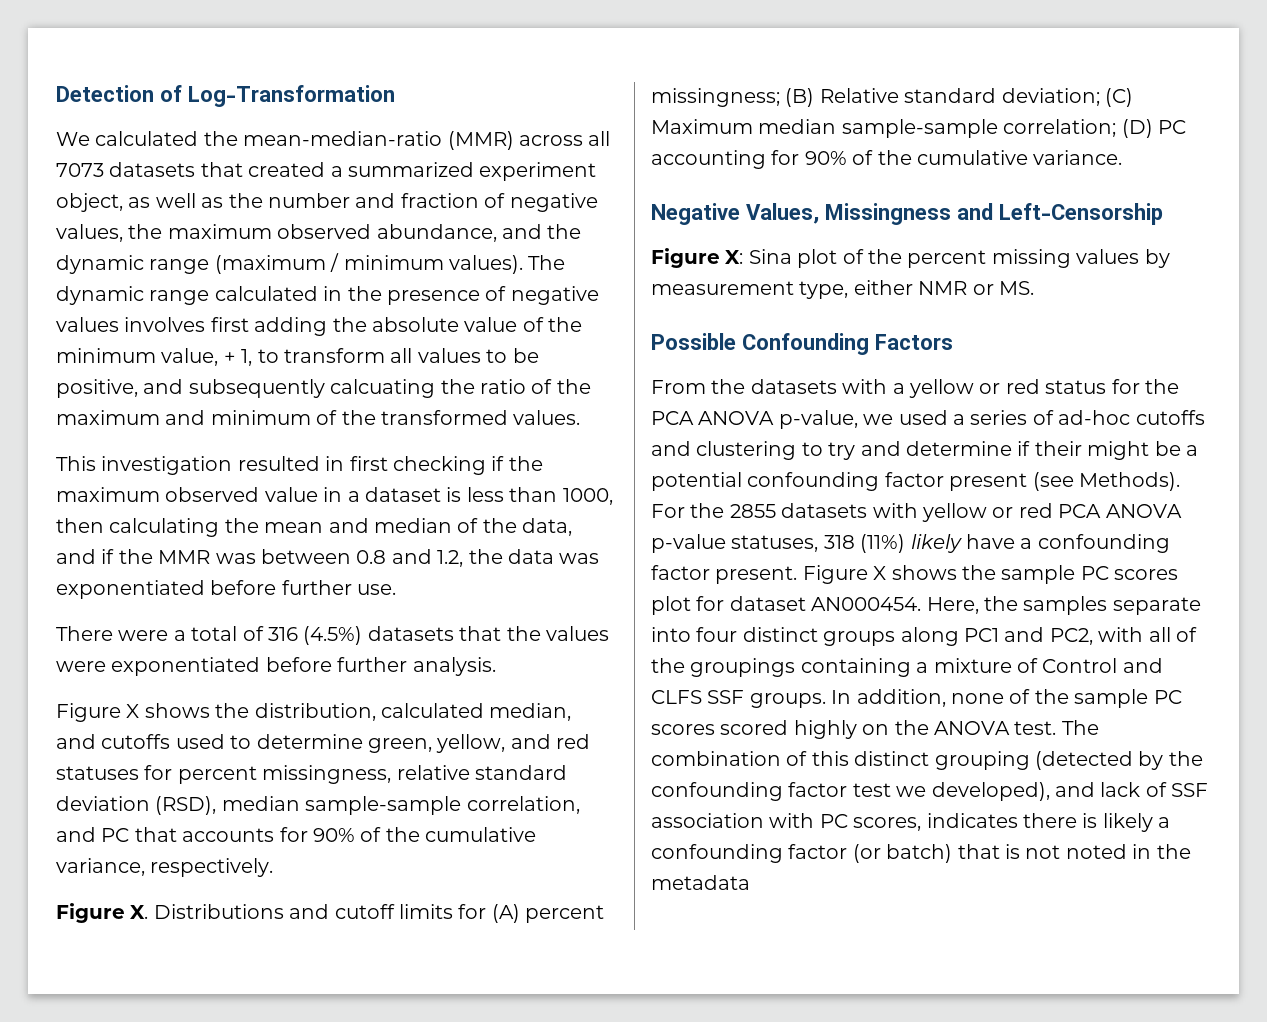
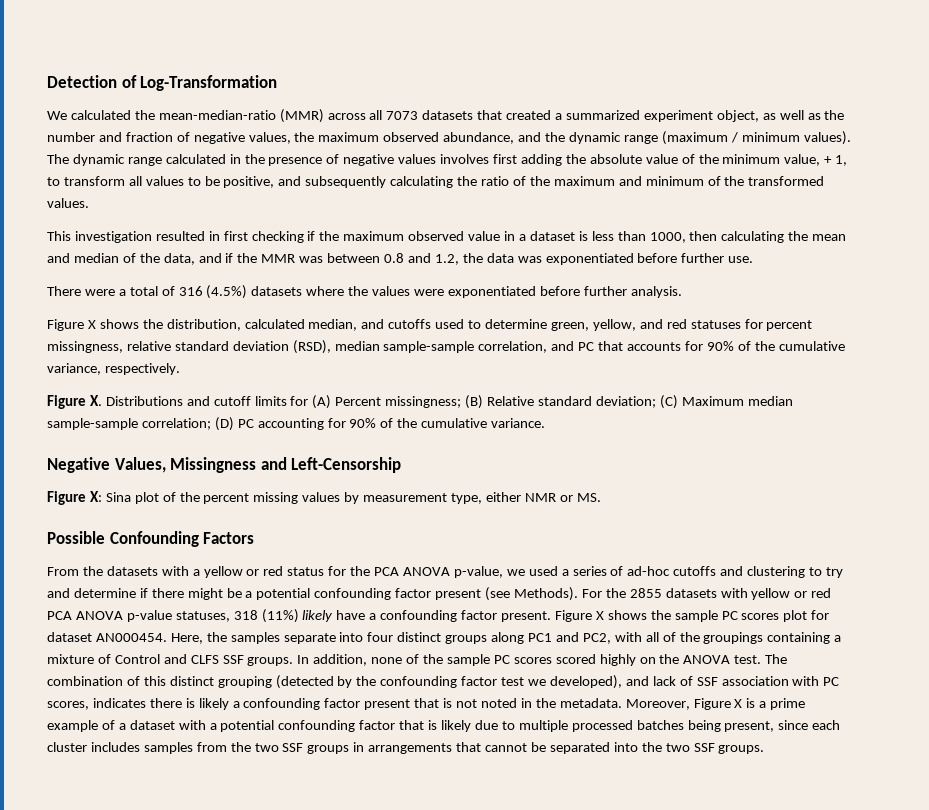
- The dynamic range calculated in the presence of negative values involves first adding the absolute value of the minimum value, + 1, to transform all values to be positive, and subsequently calcuating the ratio of the maximum and minimum of the transformed values.
+ The dynamic range calculated in the presence of negative values involves first adding the absolute value of the minimum value, + 1, to transform all values to be positive, and subsequently calculating the ratio of the maximum and minimum of the transformed values.
- There were a total of 316 (4.5%) datasets that the values were exponentiated before further analysis.
+ There were a total of 316 (4.5%) datasets where the values were exponentiated before further analysis.
- Figure X. Distributions and cutoff limits for (A) percent missingness; (B) Relative standard deviation; (C) Maximum median sample-sample correlation; (D) PC accounting for 90% of the cumulative variance.
+ Figure X. Distributions and cutoff limits for (A) Percent missingness; (B) Relative standard deviation; (C) Maximum median sample-sample correlation; (D) PC accounting for 90% of the cumulative variance.
- From the datasets with a yellow or red status for the PCA ANOVA p-value, we used a series of ad-hoc cutoffs and clustering to try and determine if their might be a potential confounding factor present (see Methods).
+ From the datasets with a yellow or red status for the PCA ANOVA p-value, we used a series of ad-hoc cutoffs and clustering to try and determine if there might be a potential confounding factor present (see Methods).
- The combination of this distinct grouping (detected by the confounding factor test we developed), and lack of SSF association with PC scores, indicates there is likely a confounding factor (or batch) that is not noted in the metadata
+ The combination of this distinct grouping (detected by the confounding factor test we developed), and lack of SSF association with PC scores, indicates there is likely a confounding factor present that is not noted in the metadata. Moreover, Figure X is a prime example of a dataset with a potential confounding factor that is likely due to multiple processed batches being present, since each cluster includes samples from the two SSF groups in arrangements that cannot be separated into the two SSF groups.

